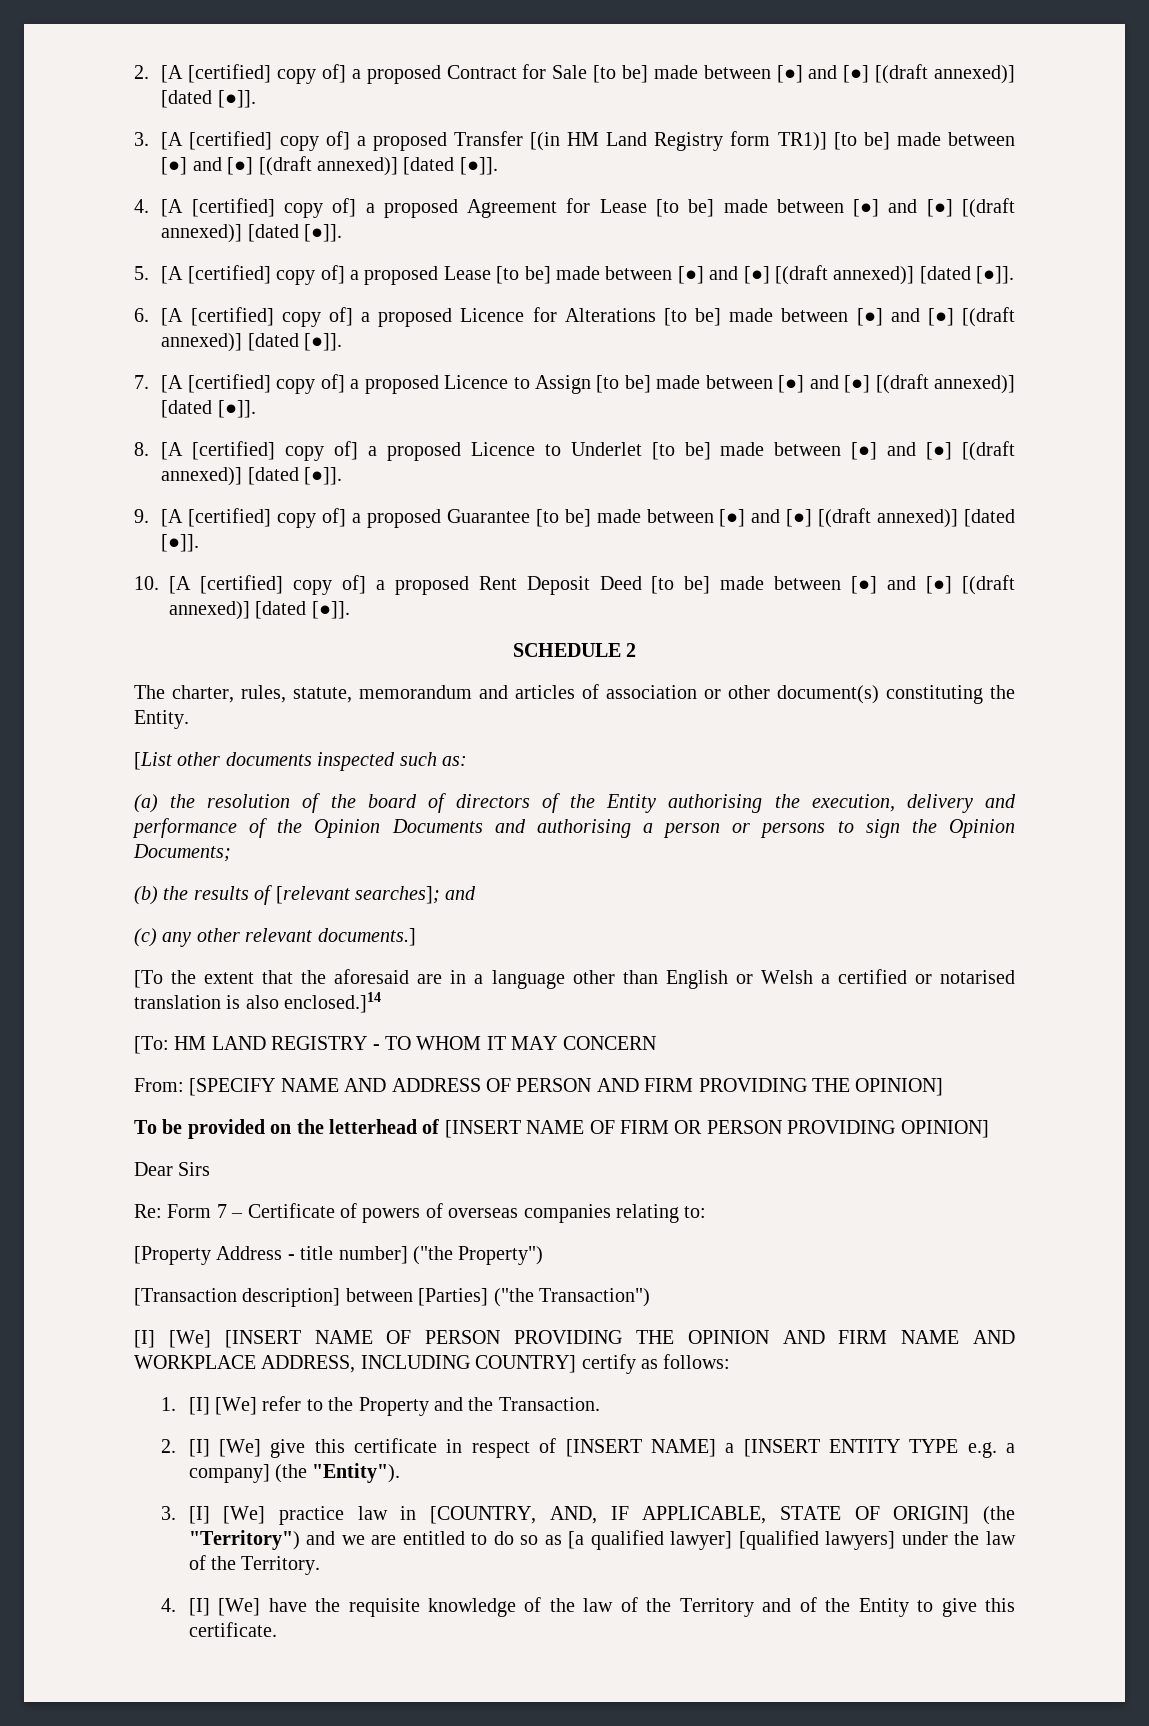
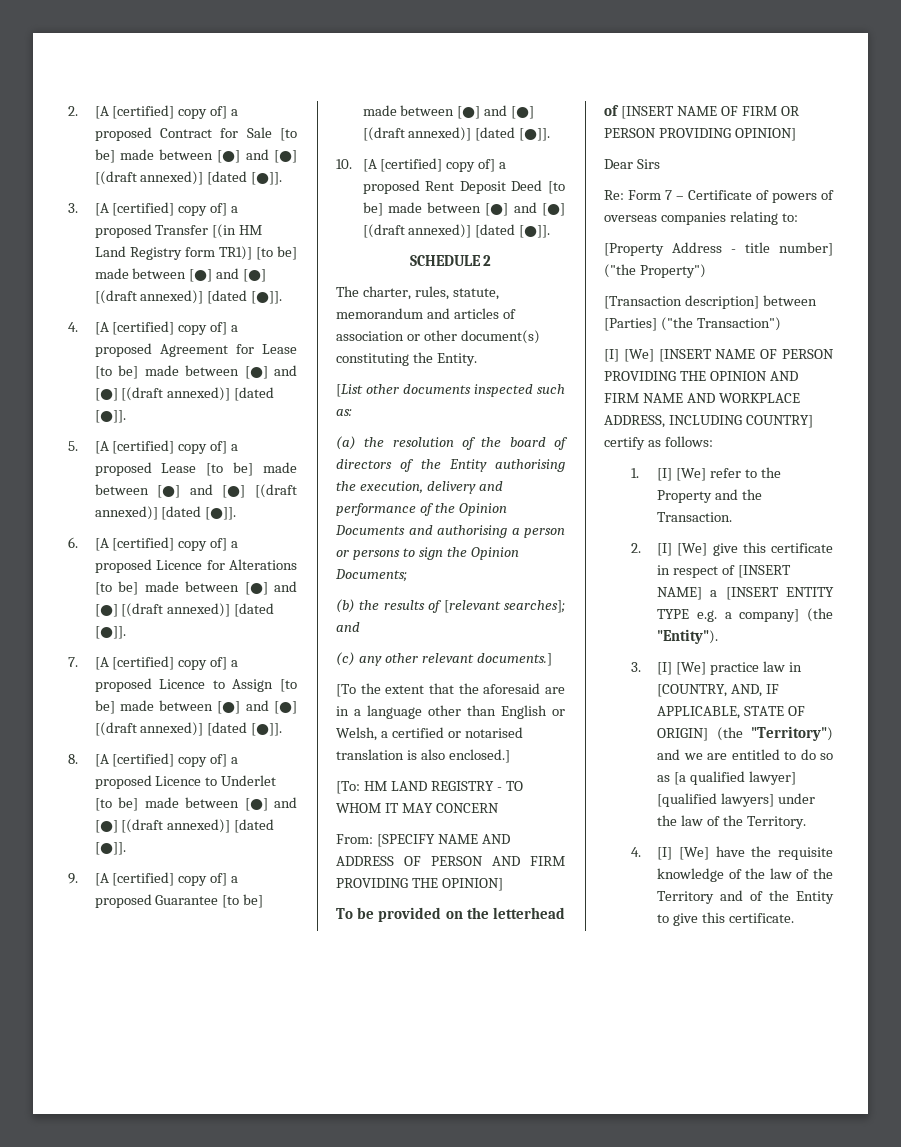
- [To the extent that the aforesaid are in a language other than English or Welsh a certified or notarised translation is also enclosed.]14
+ [To the extent that the aforesaid are in a language other than English or Welsh, a certified or notarised translation is also enclosed.]

